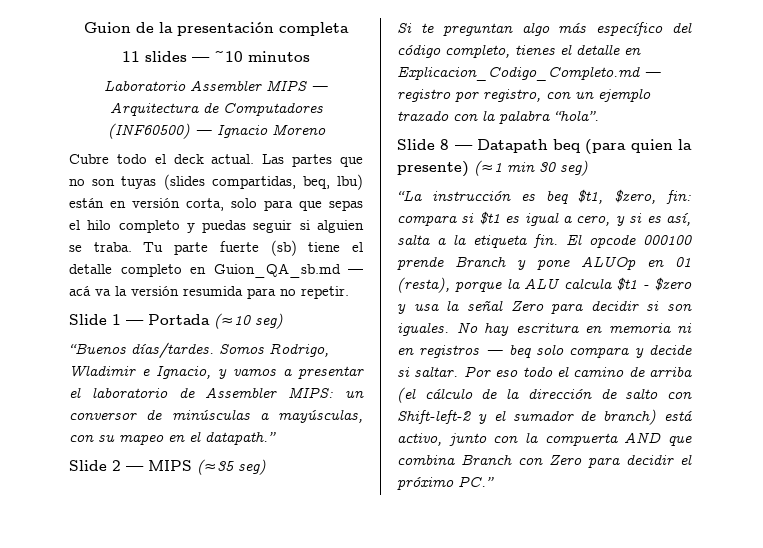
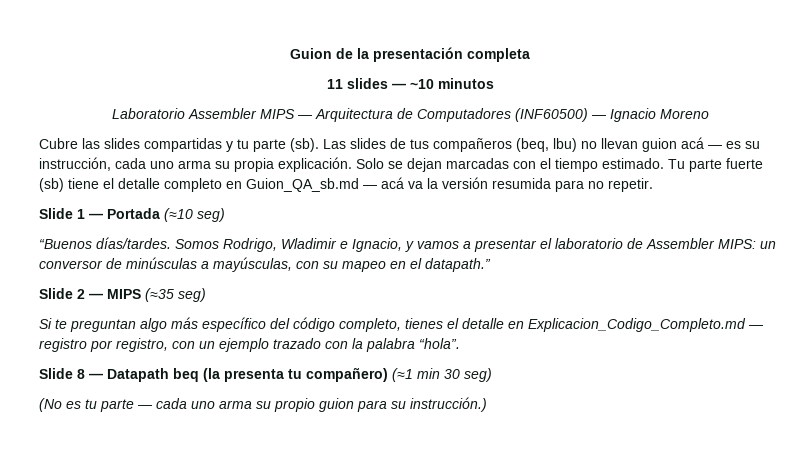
- Cubre todo el deck actual. Las partes que no son tuyas (slides compartidas, beq, lbu) están en versión corta, solo para que sepas el hilo completo y puedas seguir si alguien se traba.
+ Cubre las slides compartidas y tu parte (sb). Las slides de tus compañeros (beq, lbu) no llevan guion acá — es su instrucción, cada uno arma su propia explicación. Solo se dejan marcadas con el tiempo estimado.
- Slide 8 — Datapath beq (para quien la presente) (≈1 min 30 seg)
+ Slide 8 — Datapath beq (la presenta tu compañero) (≈1 min 30 seg)
- “La instrucción es beq $t1, $zero, fin: compara si $t1 es igual a cero, y si es así, salta a la etiqueta fin. El opcode 000100 prende Branch y pone ALUOp en 01 (resta), porque la ALU calcula $t1 - $zero y usa la señal Zero para decidir si son iguales. No hay escritura en memoria ni en registros — beq solo compara y decide si saltar. Por eso todo el camino de arriba (el cálculo de la dirección de salto con Shift-left-2 y el sumador de branch) está activo, junto con la compuerta AND que combina Branch con Zero para decidir el próximo PC.”
+ (No es tu parte — cada uno arma su propio guion para su instrucción.)

